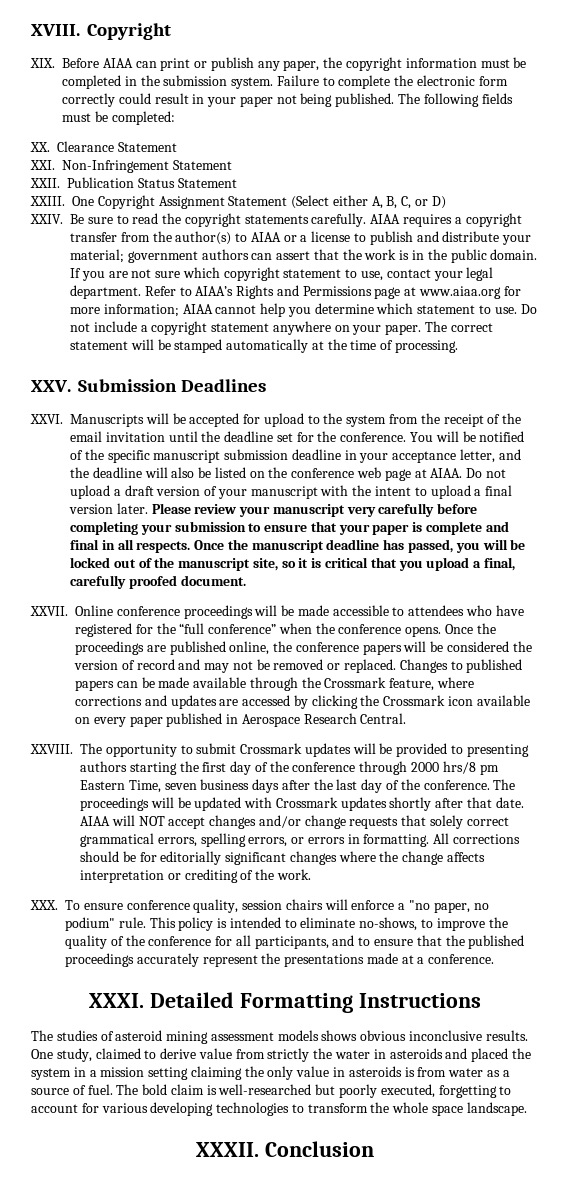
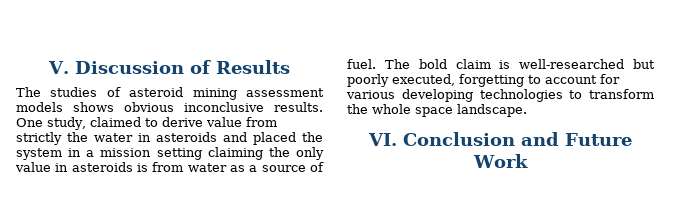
- XVIII. Copyright
- XIX. Before AIAA can print or publish any paper, the copyright information must be completed in the submission system. Failure to complete the electronic form correctly could result in your paper not being published. The following fields must be completed:
- XX. Clearance Statement
- XXI. Non-Infringement Statement
- XXII. Publication Status Statement
- XXIII. One Copyright Assignment Statement (Select either A, B, C, or D)
- XXIV. Be sure to read the copyright statements carefully. AIAA requires a copyright transfer from the author(s) to AIAA or a license to publish and distribute your material; government authors can assert that the work is in the public domain. If you are not sure which copyright statement to use, contact your legal department. Refer to AIAA’s Rights and Permissions page at www.aiaa.org for more information; AIAA cannot help you determine which statement to use. Do not include a copyright statement anywhere on your paper. The correct statement will be stamped automatically at the time of processing.
- XXV. Submission Deadlines
- XXVI. Manuscripts will be accepted for upload to the system from the receipt of the email invitation until the deadline set for the conference. You will be notified of the specific manuscript submission deadline in your acceptance letter, and the deadline will also be listed on the conference web page at AIAA. Do not upload a draft version of your manuscript with the intent to upload a final version later. Please review your manuscript very carefully before completing your submission to ensure that your paper is complete and final in all respects. Once the manuscript deadline has passed, you will be locked out of the manuscript site, so it is critical that you upload a final, carefully proofed document.
- XXVII. Online conference proceedings will be made accessible to attendees who have registered for the “full conference” when the conference opens. Once the proceedings are published online, the conference papers will be considered the version of record and may not be removed or replaced. Changes to published papers can be made available through the Crossmark feature, where corrections and updates are accessed by clicking the Crossmark icon available on every paper published in Aerospace Research Central.
- XXVIII. The opportunity to submit Crossmark updates will be provided to presenting authors starting the first day of the conference through 2000 hrs/8 pm Eastern Time, seven business days after the last day of the conference. The proceedings will be updated with Crossmark updates shortly after that date. AIAA will NOT accept changes and/or change requests that solely correct grammatical errors, spelling errors, or errors in formatting. All corrections should be for editorially significant changes where the change affects interpretation or crediting of the work.
- XXX. To ensure conference quality, session chairs will enforce a "no paper, no podium" rule. This policy is intended to eliminate no-shows, to improve the quality of the conference for all participants, and to ensure that the published proceedings accurately represent the presentations made at a conference.
- XXXI. Detailed Formatting Instructions
+ V. Discussion of Results
- XXXII. Conclusion
+ VI. Conclusion and Future Work

